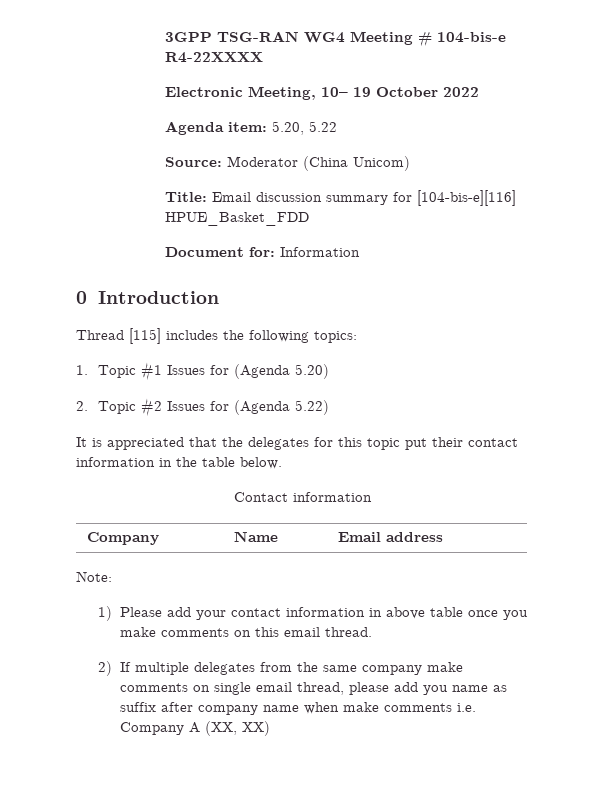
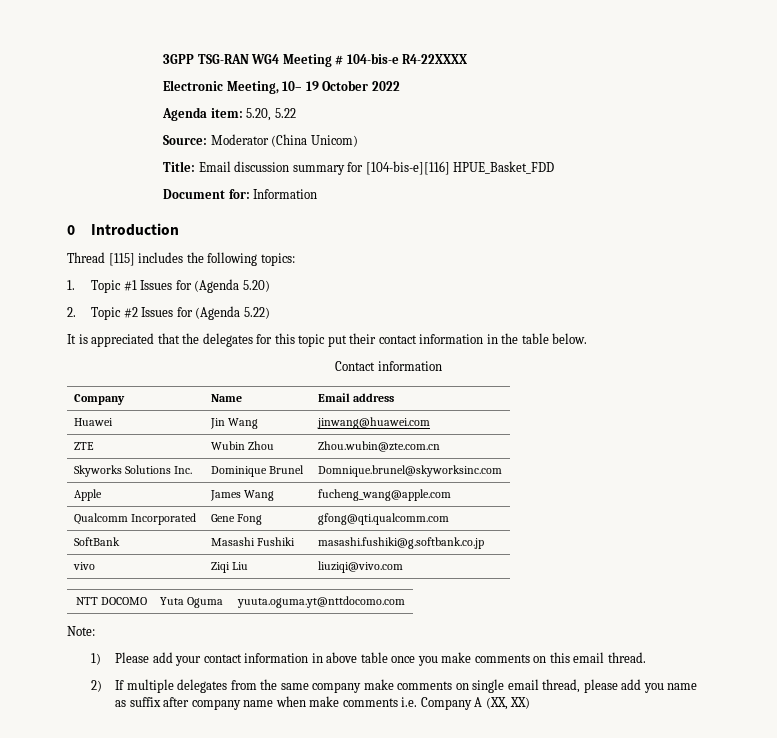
+ Huawei | Jin Wang | jinwang@huawei.com
+ ZTE | Wubin Zhou | Zhou.wubin@zte.com.cn
+ Skyworks Solutions Inc. | Dominique Brunel | Domnique.brunel@skyworksinc.com
+ Apple | James Wang | fucheng_wang@apple.com
+ Qualcomm Incorporated | Gene Fong | gfong@qti.qualcomm.com
+ SoftBank | Masashi Fushiki | masashi.fushiki@g.softbank.co.jp
+ vivo | Ziqi Liu | liuziqi@vivo.com
+ NTT DOCOMO | Yuta Oguma | yuuta.oguma.yt@nttdocomo.com

